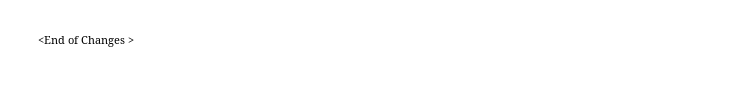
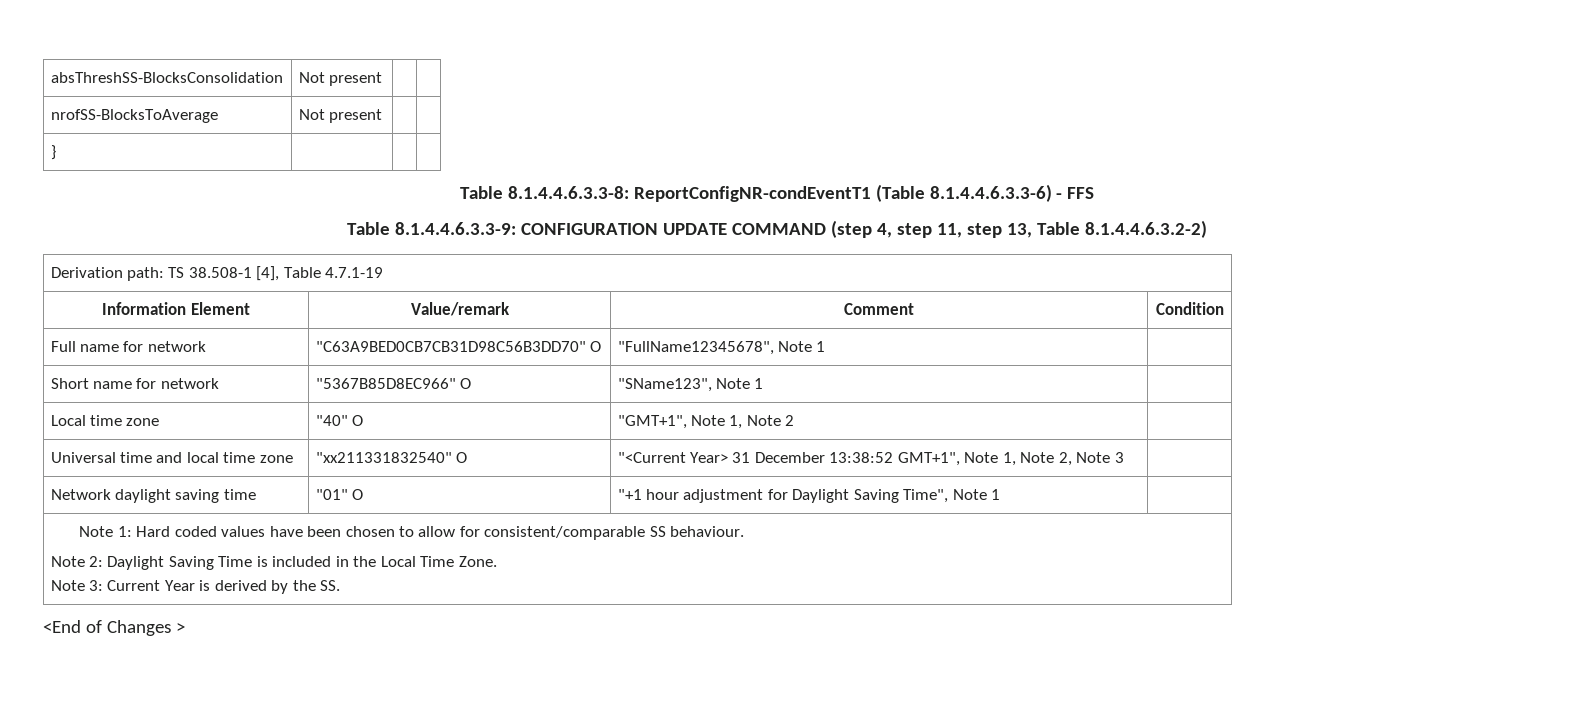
+ absThreshSS-BlocksConsolidation | Not present | |
+ nrofSS-BlocksToAverage | Not present | |
+ } | | |
+ Table 8.1.4.4.6.3.3-8: ReportConfigNR-condEventT1 (Table 8.1.4.4.6.3.3-6) - FFS
+ Table 8.1.4.4.6.3.3-9: CONFIGURATION UPDATE COMMAND (step 4, step 11, step 13, Table 8.1.4.4.6.3.2-2)
+ Derivation path: TS 38.508-1 [4], Table 4.7.1-19
+ Information Element | Value/remark | Comment | Condition
+ Full name for network | "C63A9BED0CB7CB31D98C56B3DD70" O | "FullName12345678", Note 1 |
+ Short name for network | "5367B85D8EC966" O | "SName123", Note 1 |
+ Local time zone | "40" O | "GMT+1", Note 1, Note 2 |
+ Universal time and local time zone | "xx211331832540" O | "<Current Year> 31 December 13:38:52 GMT+1", Note 1, Note 2, Note 3 |
+ Network daylight saving time | "01" O | "+1 hour adjustment for Daylight Saving Time", Note 1 |
+ Note 1: Hard coded values have been chosen to allow for consistent/comparable SS behaviour.
+ Note 2: Daylight Saving Time is included in the Local Time Zone.
+ Note 3: Current Year is derived by the SS.

